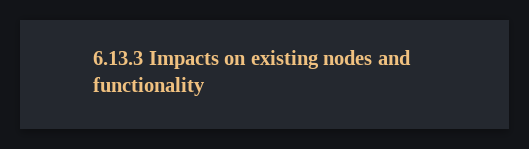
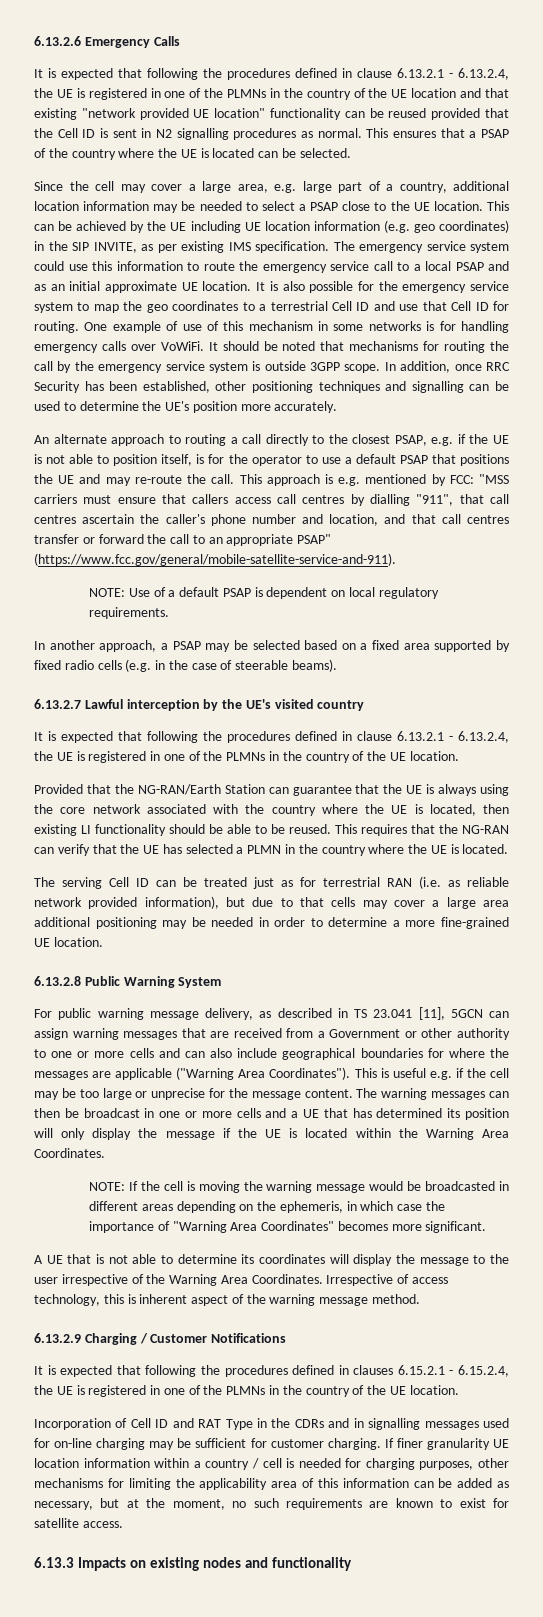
+ 6.13.2.6 Emergency Calls
+ It is expected that following the procedures defined in clause 6.13.2.1 - 6.13.2.4, the UE is registered in one of the PLMNs in the country of the UE location and that existing "network provided UE location" functionality can be reused provided that the Cell ID is sent in N2 signalling procedures as normal. This ensures that a PSAP of the country where the UE is located can be selected.
+ Since the cell may cover a large area, e.g. large part of a country, additional location information may be needed to select a PSAP close to the UE location. This can be achieved by the UE including UE location information (e.g. geo coordinates) in the SIP INVITE, as per existing IMS specification. The emergency service system could use this information to route the emergency service call to a local PSAP and as an initial approximate UE location. It is also possible for the emergency service system to map the geo coordinates to a terrestrial Cell ID and use that Cell ID for routing. One example of use of this mechanism in some networks is for handling emergency calls over VoWiFi. It should be noted that mechanisms for routing the call by the emergency service system is outside 3GPP scope. In addition, once RRC Security has been established, other positioning techniques and signalling can be used to determine the UE's position more accurately.
+ An alternate approach to routing a call directly to the closest PSAP, e.g. if the UE is not able to position itself, is for the operator to use a default PSAP that positions the UE and may re-route the call. This approach is e.g. mentioned by FCC: "MSS carriers must ensure that callers access call centres by dialling "911", that call centres ascertain the caller's phone number and location, and that call centres transfer or forward the call to an appropriate PSAP" (https://www.fcc.gov/general/mobile-satellite-service-and-911).
+ NOTE: Use of a default PSAP is dependent on local regulatory requirements.
+ In another approach, a PSAP may be selected based on a fixed area supported by fixed radio cells (e.g. in the case of steerable beams).
+ 6.13.2.7 Lawful interception by the UE's visited country
+ It is expected that following the procedures defined in clause 6.13.2.1 - 6.13.2.4, the UE is registered in one of the PLMNs in the country of the UE location.
+ Provided that the NG-RAN/Earth Station can guarantee that the UE is always using the core network associated with the country where the UE is located, then existing LI functionality should be able to be reused. This requires that the NG-RAN can verify that the UE has selected a PLMN in the country where the UE is located.
+ The serving Cell ID can be treated just as for terrestrial RAN (i.e. as reliable network provided information), but due to that cells may cover a large area additional positioning may be needed in order to determine a more fine-grained UE location.
+ 6.13.2.8 Public Warning System
+ For public warning message delivery, as described in TS 23.041 [11], 5GCN can assign warning messages that are received from a Government or other authority to one or more cells and can also include geographical boundaries for where the messages are applicable ("Warning Area Coordinates"). This is useful e.g. if the cell may be too large or unprecise for the message content. The warning messages can then be broadcast in one or more cells and a UE that has determined its position will only display the message if the UE is located within the Warning Area Coordinates.
+ NOTE: If the cell is moving the warning message would be broadcasted in different areas depending on the ephemeris, in which case the importance of "Warning Area Coordinates" becomes more significant.
+ A UE that is not able to determine its coordinates will display the message to the user irrespective of the Warning Area Coordinates. Irrespective of access technology, this is inherent aspect of the warning message method.
+ 6.13.2.9 Charging / Customer Notifications
+ It is expected that following the procedures defined in clauses 6.15.2.1 - 6.15.2.4, the UE is registered in one of the PLMNs in the country of the UE location.
+ Incorporation of Cell ID and RAT Type in the CDRs and in signalling messages used for on-line charging may be sufficient for customer charging. If finer granularity UE location information within a country / cell is needed for charging purposes, other mechanisms for limiting the applicability area of this information can be added as necessary, but at the moment, no such requirements are known to exist for satellite access.

